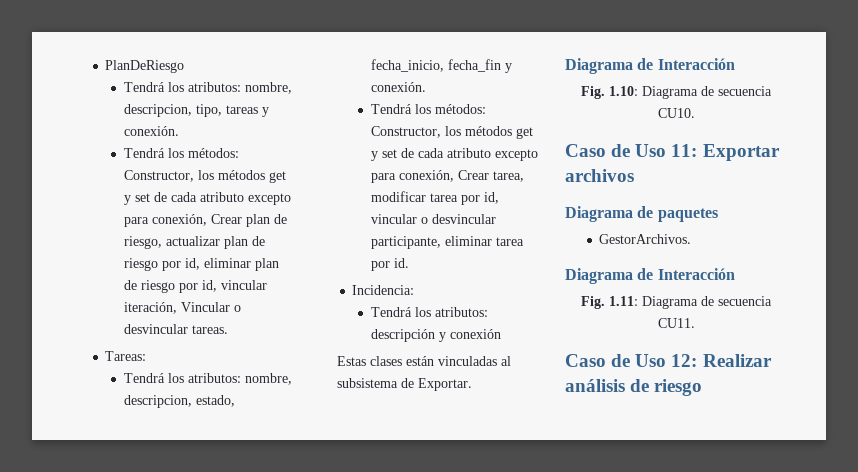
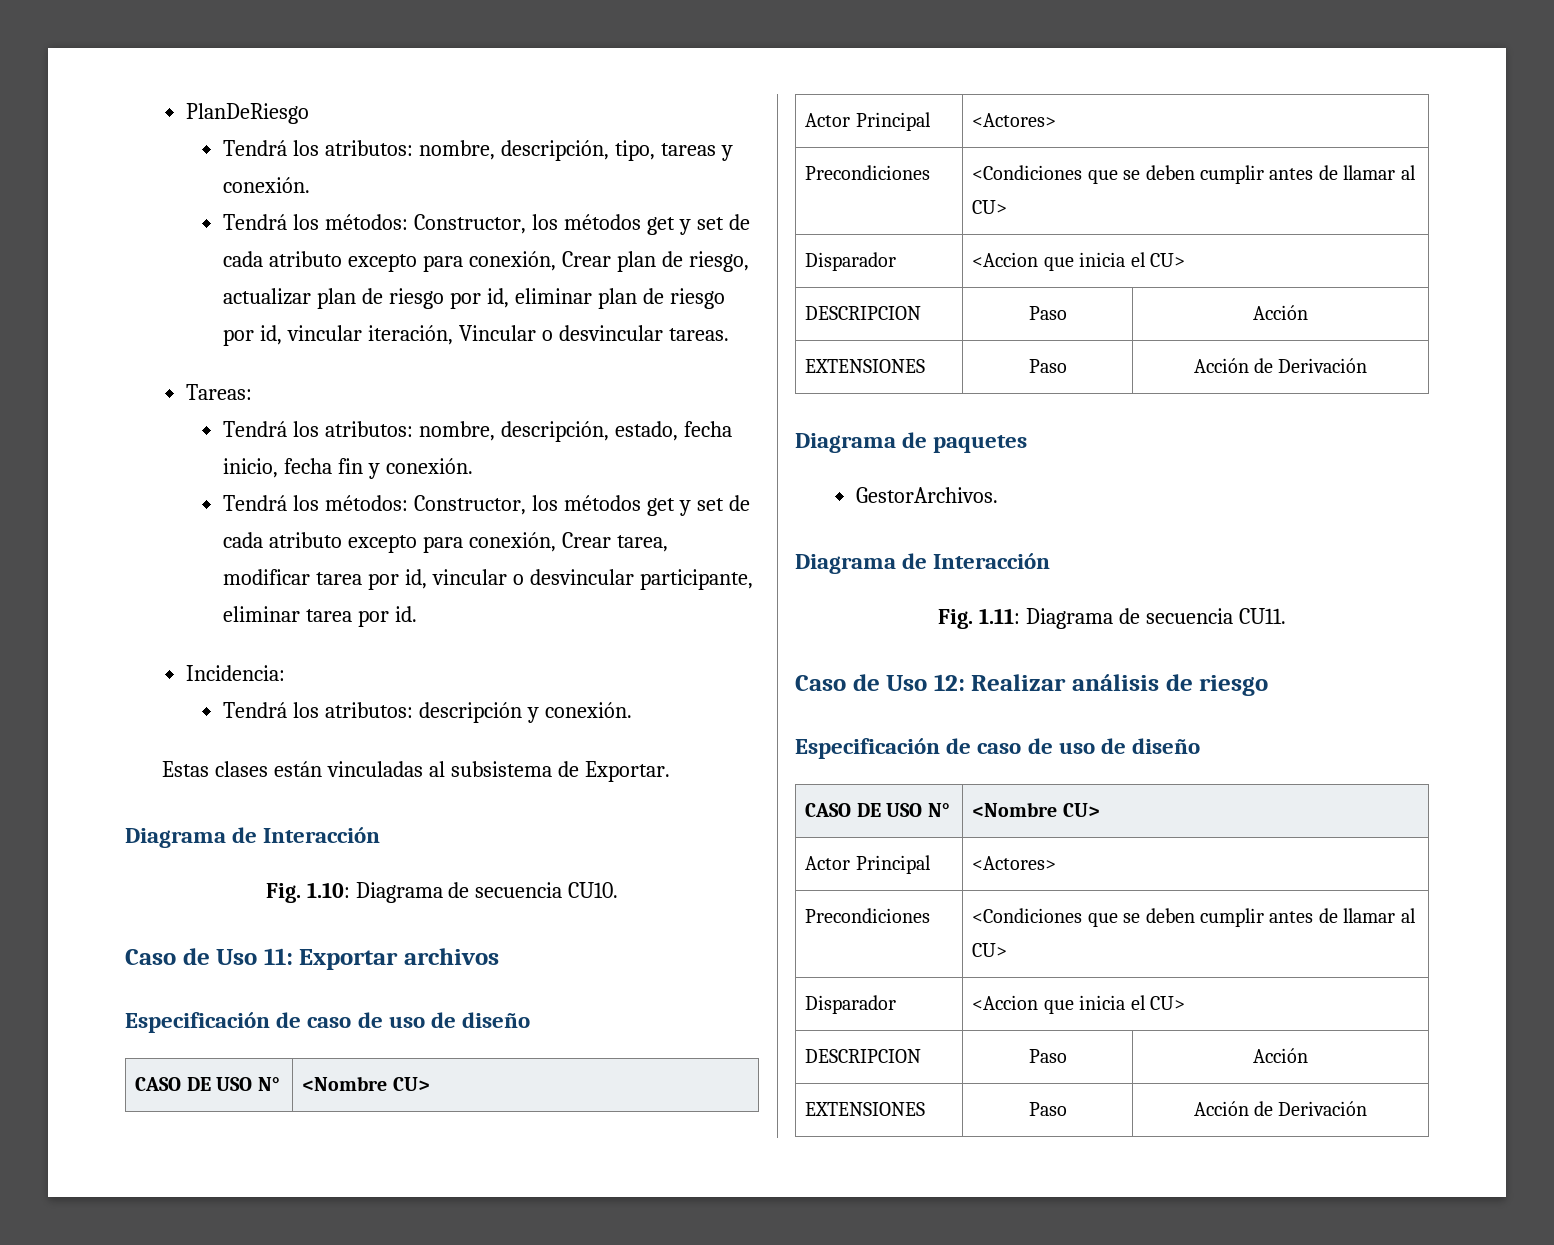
- Tendrá los atributos: nombre, descripcion, tipo, tareas y conexión.
+ Tendrá los atributos: nombre, descripción, tipo, tareas y conexión.
- Tendrá los atributos: nombre, descripcion, estado, fecha_inicio, fecha_fin y conexión.
+ Tendrá los atributos: nombre, descripción, estado, fecha inicio, fecha fin y conexión.
- Tendrá los atributos: descripción y conexión
+ Tendrá los atributos: descripción y conexión.
  Caso de Uso 11: Exportar archivos
+ Especificación de caso de uso de diseño
+ CASO DE USO N° | <Nombre CU>
+ Actor Principal | <Actores>
+ Precondiciones | <Condiciones que se deben cumplir antes de llamar al CU>
+ Disparador | <Accion que inicia el CU>
+ DESCRIPCION | Paso | Acción
+ EXTENSIONES | Paso | Acción de Derivación
  Caso de Uso 12: Realizar análisis de riesgo
+ Especificación de caso de uso de diseño
+ CASO DE USO N° | <Nombre CU>
+ Actor Principal | <Actores>
+ Precondiciones | <Condiciones que se deben cumplir antes de llamar al CU>
+ Disparador | <Accion que inicia el CU>
+ DESCRIPCION | Paso | Acción
+ EXTENSIONES | Paso | Acción de Derivación

